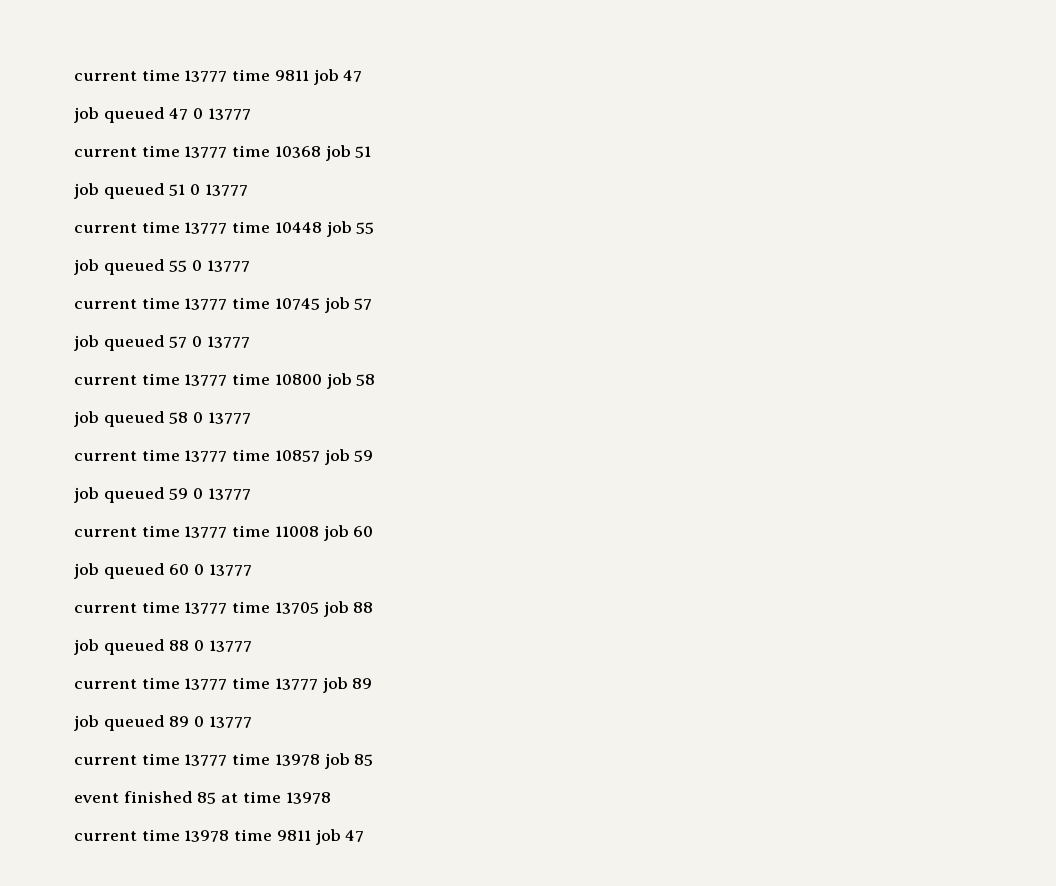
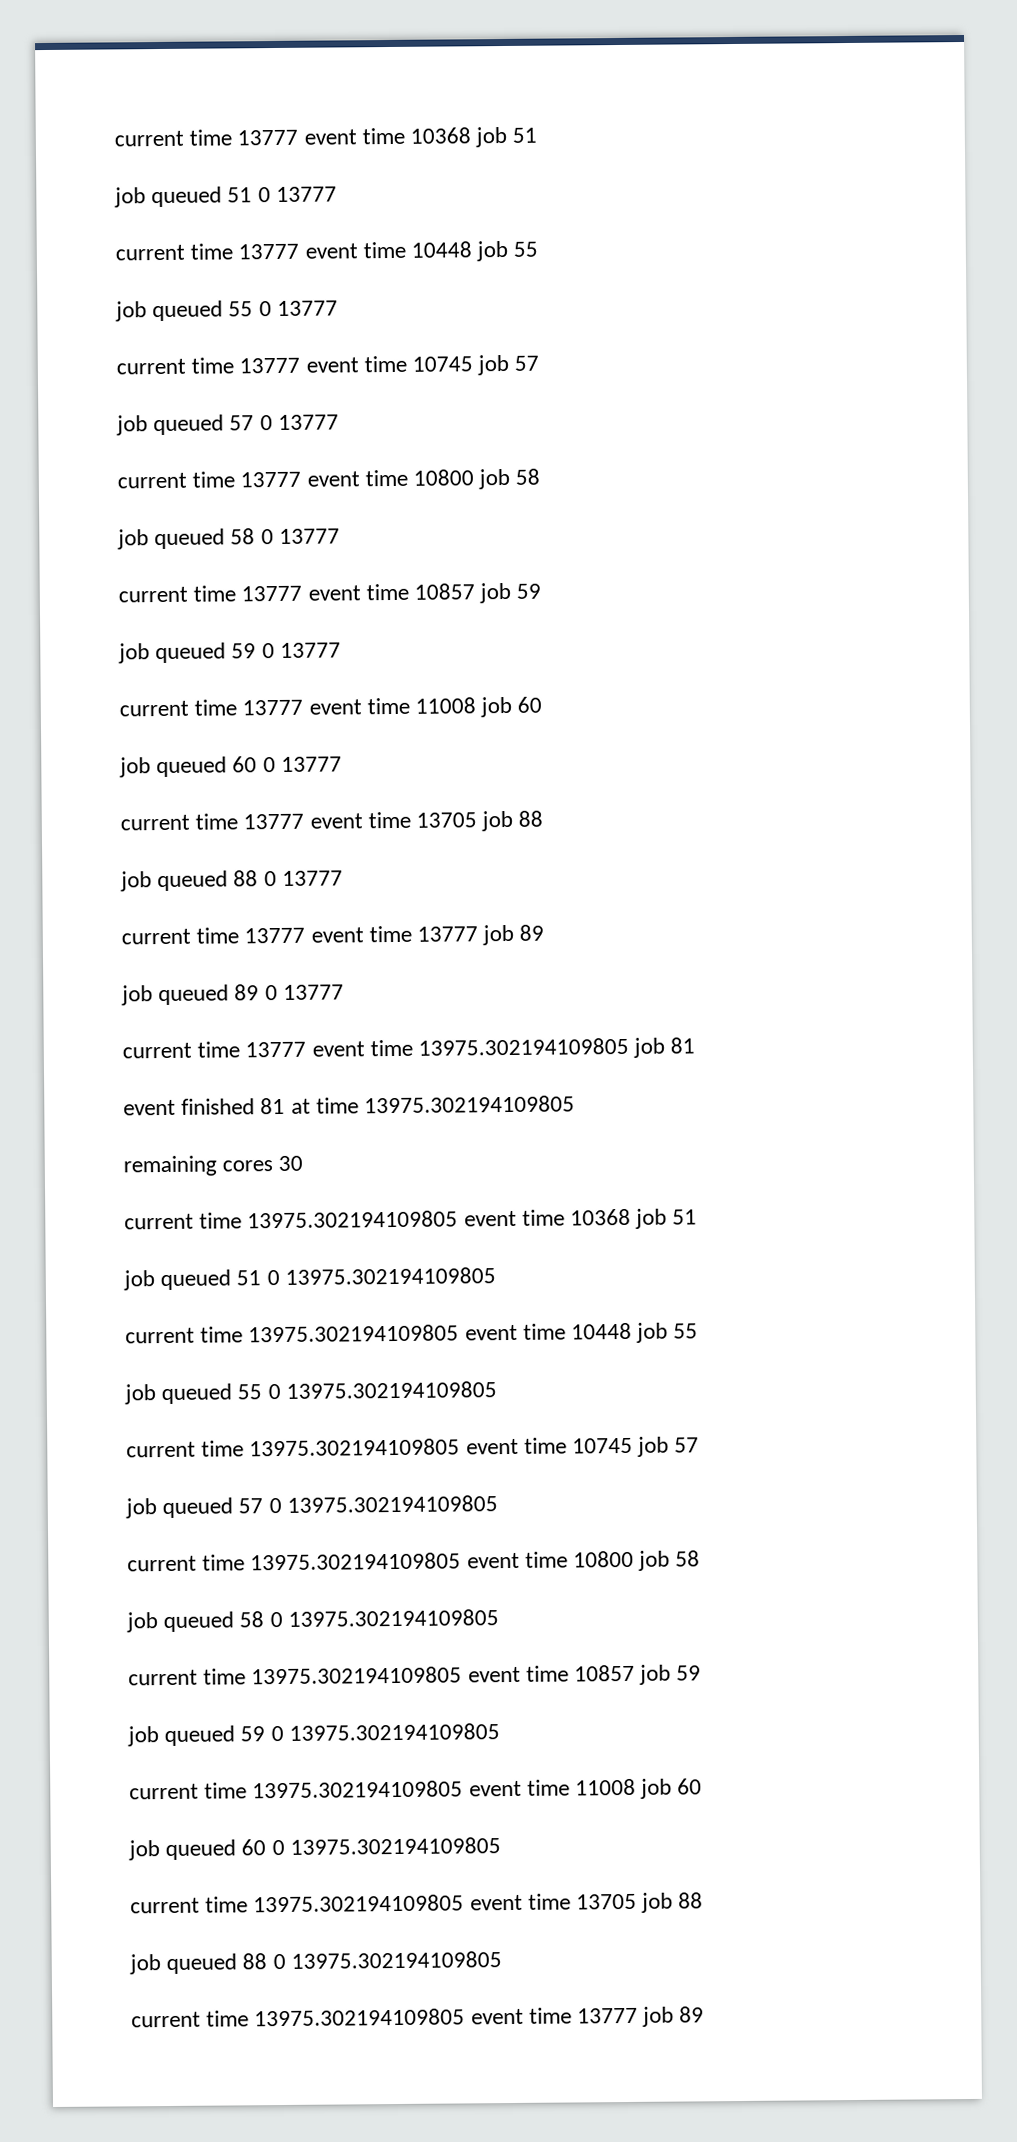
- current time 13777 time 9811 job 47
- job queued 47 0 13777
- current time 13777 time 10368 job 51
+ current time 13777 event time 10368 job 51
- current time 13777 time 10448 job 55
+ current time 13777 event time 10448 job 55
- current time 13777 time 10745 job 57
+ current time 13777 event time 10745 job 57
- current time 13777 time 10800 job 58
+ current time 13777 event time 10800 job 58
- current time 13777 time 10857 job 59
+ current time 13777 event time 10857 job 59
- current time 13777 time 11008 job 60
+ current time 13777 event time 11008 job 60
- current time 13777 time 13705 job 88
+ current time 13777 event time 13705 job 88
- current time 13777 time 13777 job 89
+ current time 13777 event time 13777 job 89
- current time 13777 time 13978 job 85
+ current time 13777 event time 13975.302194109805 job 81
- event finished 85 at time 13978
- current time 13978 time 9811 job 47
+ event finished 81 at time 13975.302194109805
+ remaining cores 30
+ current time 13975.302194109805 event time 10368 job 51
+ job queued 51 0 13975.302194109805
+ current time 13975.302194109805 event time 10448 job 55
+ job queued 55 0 13975.302194109805
+ current time 13975.302194109805 event time 10745 job 57
+ job queued 57 0 13975.302194109805
+ current time 13975.302194109805 event time 10800 job 58
+ job queued 58 0 13975.302194109805
+ current time 13975.302194109805 event time 10857 job 59
+ job queued 59 0 13975.302194109805
+ current time 13975.302194109805 event time 11008 job 60
+ job queued 60 0 13975.302194109805
+ current time 13975.302194109805 event time 13705 job 88
+ job queued 88 0 13975.302194109805
+ current time 13975.302194109805 event time 13777 job 89

